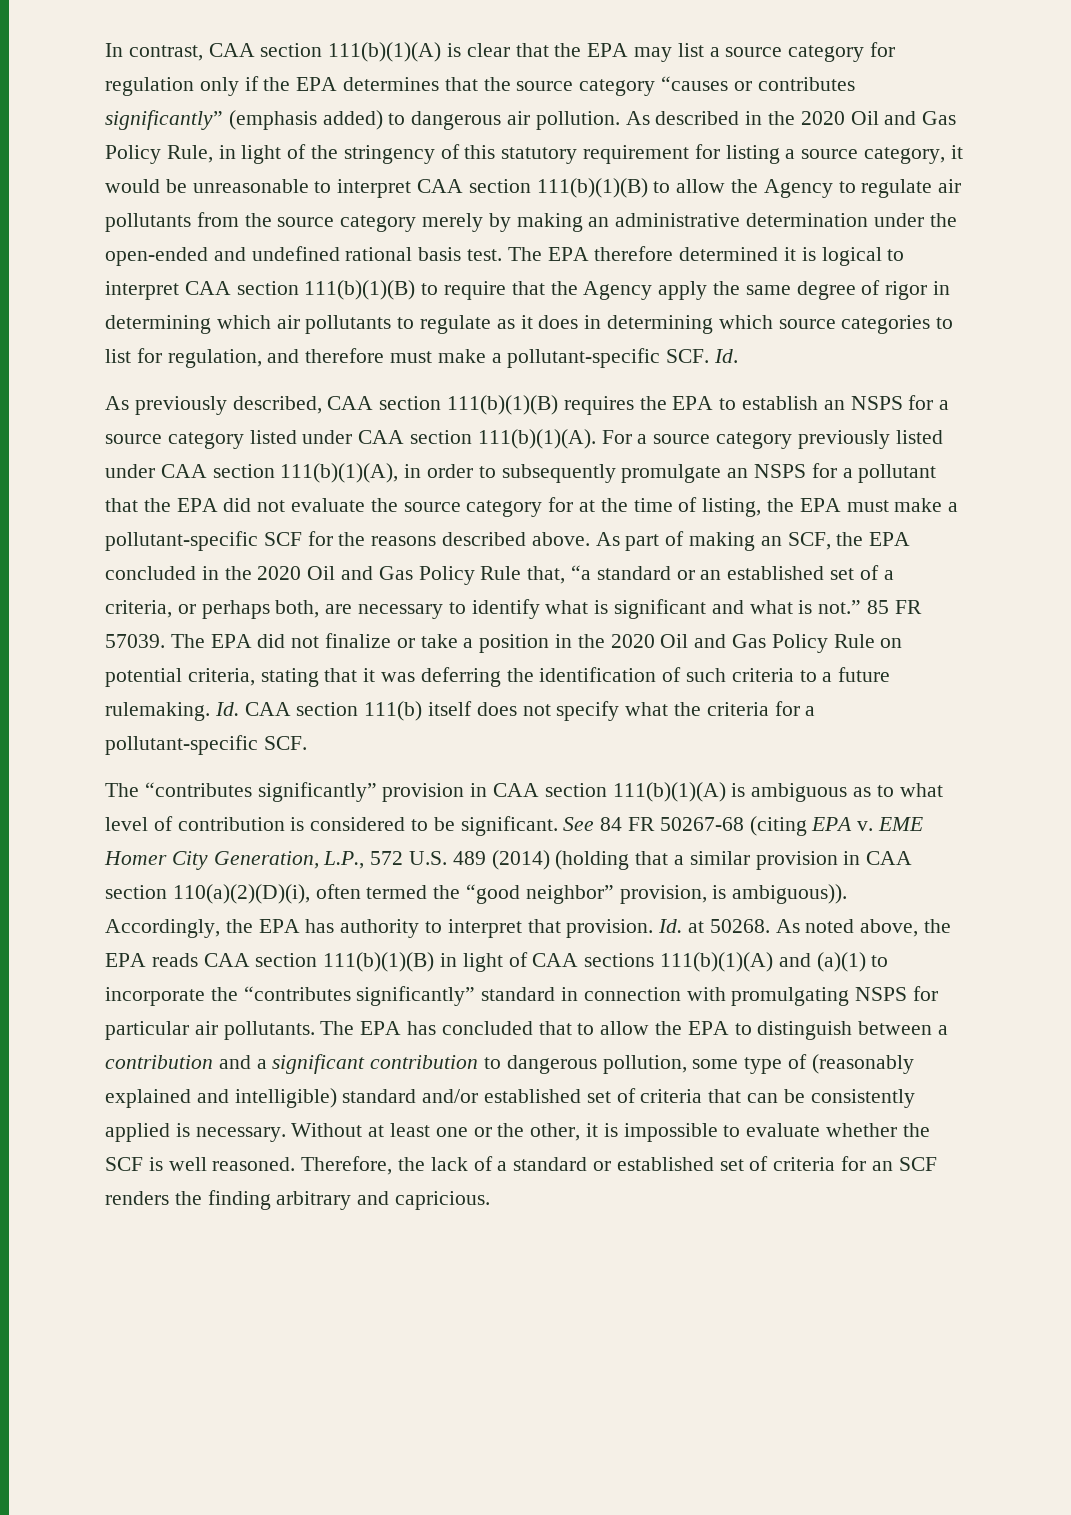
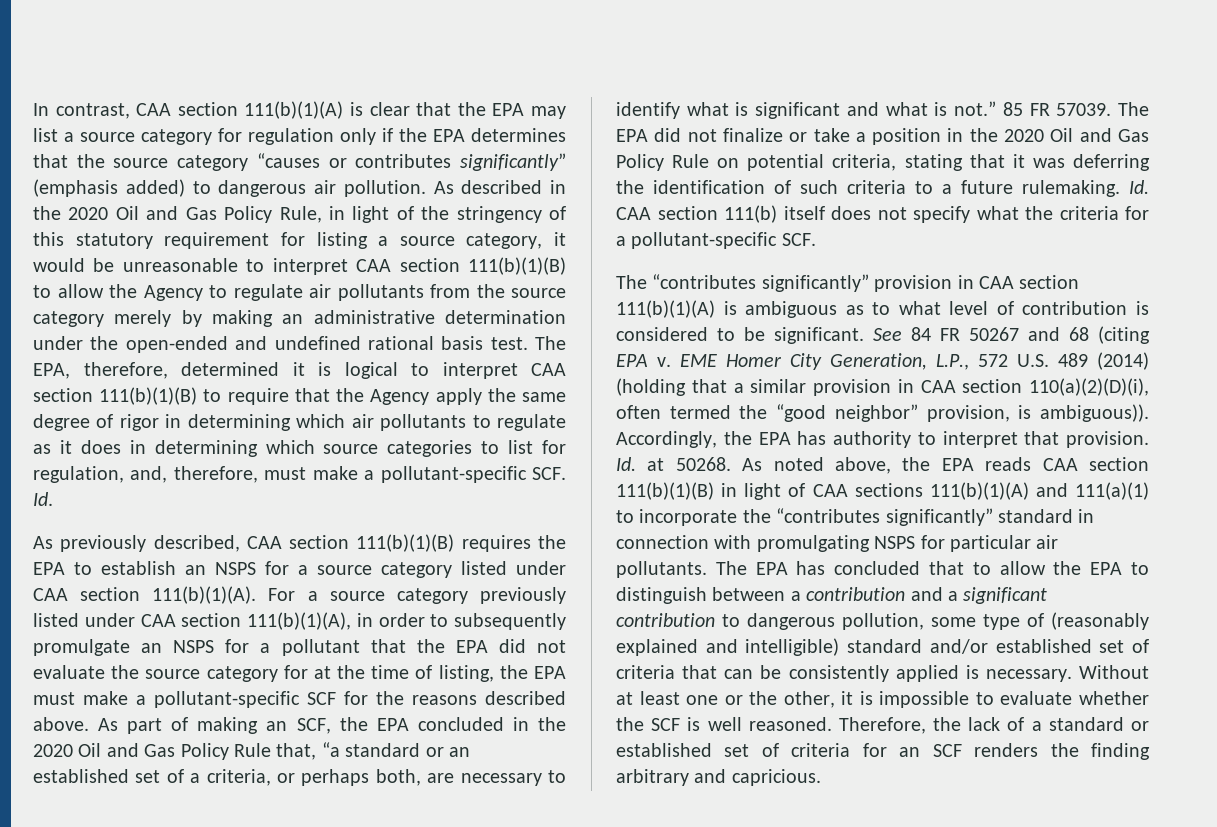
- The EPA therefore determined it is logical to interpret CAA section 111(b)(1)(B) to require that the Agency apply the same degree of rigor in determining which air pollutants to regulate as it does in determining which source categories to list for regulation, and therefore must make a pollutant-specific SCF. Id.
+ The EPA, therefore, determined it is logical to interpret CAA section 111(b)(1)(B) to require that the Agency apply the same degree of rigor in determining which air pollutants to regulate as it does in determining which source categories to list for regulation, and, therefore, must make a pollutant-specific SCF. Id.
- See 84 FR 50267-68 (citing EPA v.
+ See 84 FR 50267 and 68 (citing EPA v.
- As noted above, the EPA reads CAA section 111(b)(1)(B) in light of CAA sections 111(b)(1)(A) and (a)(1) to incorporate the “contributes significantly” standard in connection with promulgating NSPS for particular air pollutants.
+ As noted above, the EPA reads CAA section 111(b)(1)(B) in light of CAA sections 111(b)(1)(A) and 111(a)(1) to incorporate the “contributes significantly” standard in connection with promulgating NSPS for particular air pollutants.

